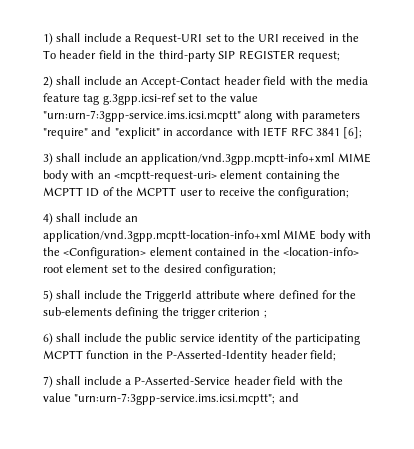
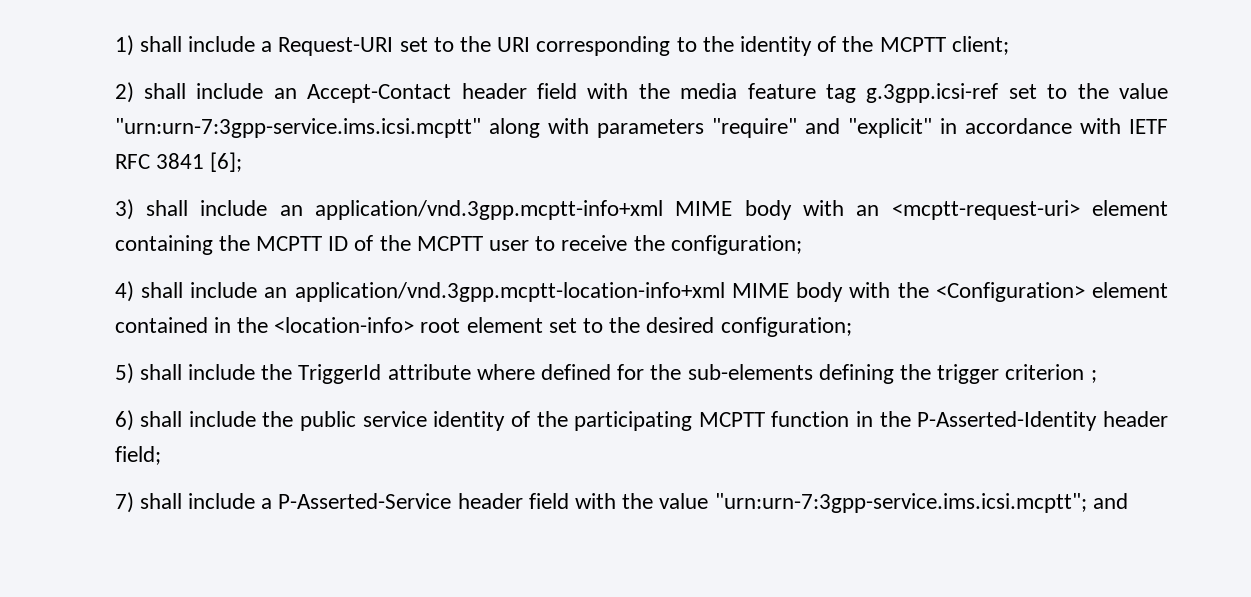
- 1) shall include a Request-URI set to the URI received in the To header field in the third-party SIP REGISTER request;
+ 1) shall include a Request-URI set to the URI corresponding to the identity of the MCPTT client;

